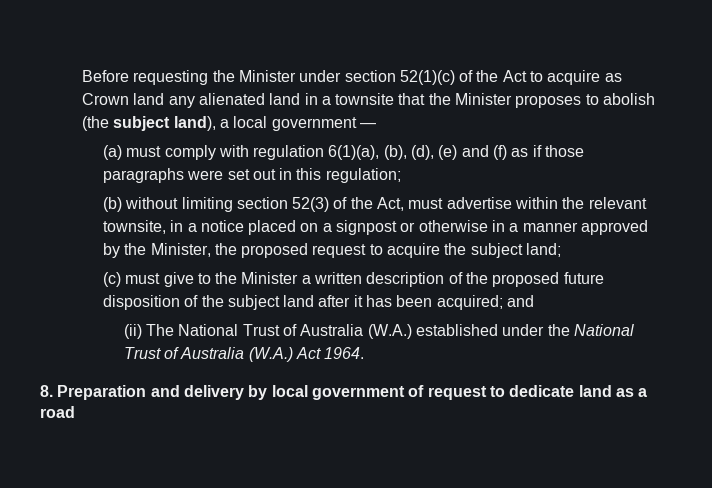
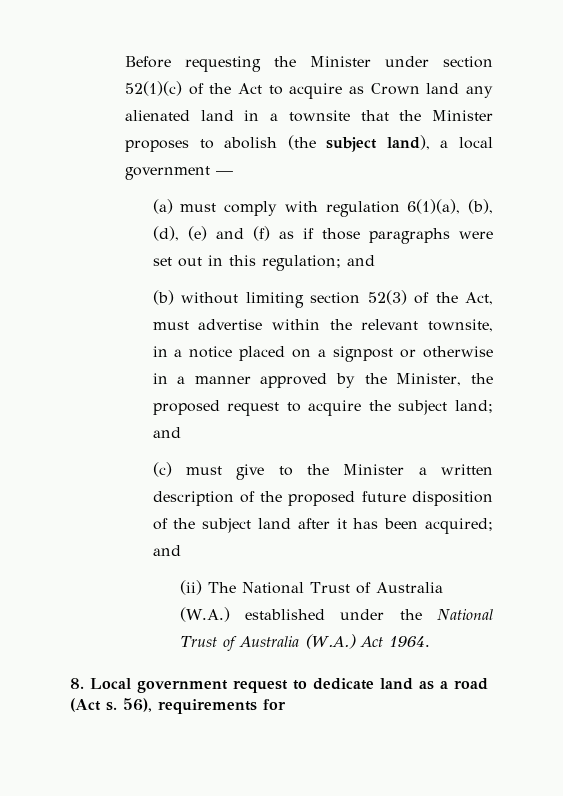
- (a) must comply with regulation 6(1)(a), (b), (d), (e) and (f) as if those paragraphs were set out in this regulation;
+ (a) must comply with regulation 6(1)(a), (b), (d), (e) and (f) as if those paragraphs were set out in this regulation; and
- (b) without limiting section 52(3) of the Act, must advertise within the relevant townsite, in a notice placed on a signpost or otherwise in a manner approved by the Minister, the proposed request to acquire the subject land;
+ (b) without limiting section 52(3) of the Act, must advertise within the relevant townsite, in a notice placed on a signpost or otherwise in a manner approved by the Minister, the proposed request to acquire the subject land; and
- 8. Preparation and delivery by local government of request to dedicate land as a road
+ 8. Local government request to dedicate land as a road (Act s. 56), requirements for

